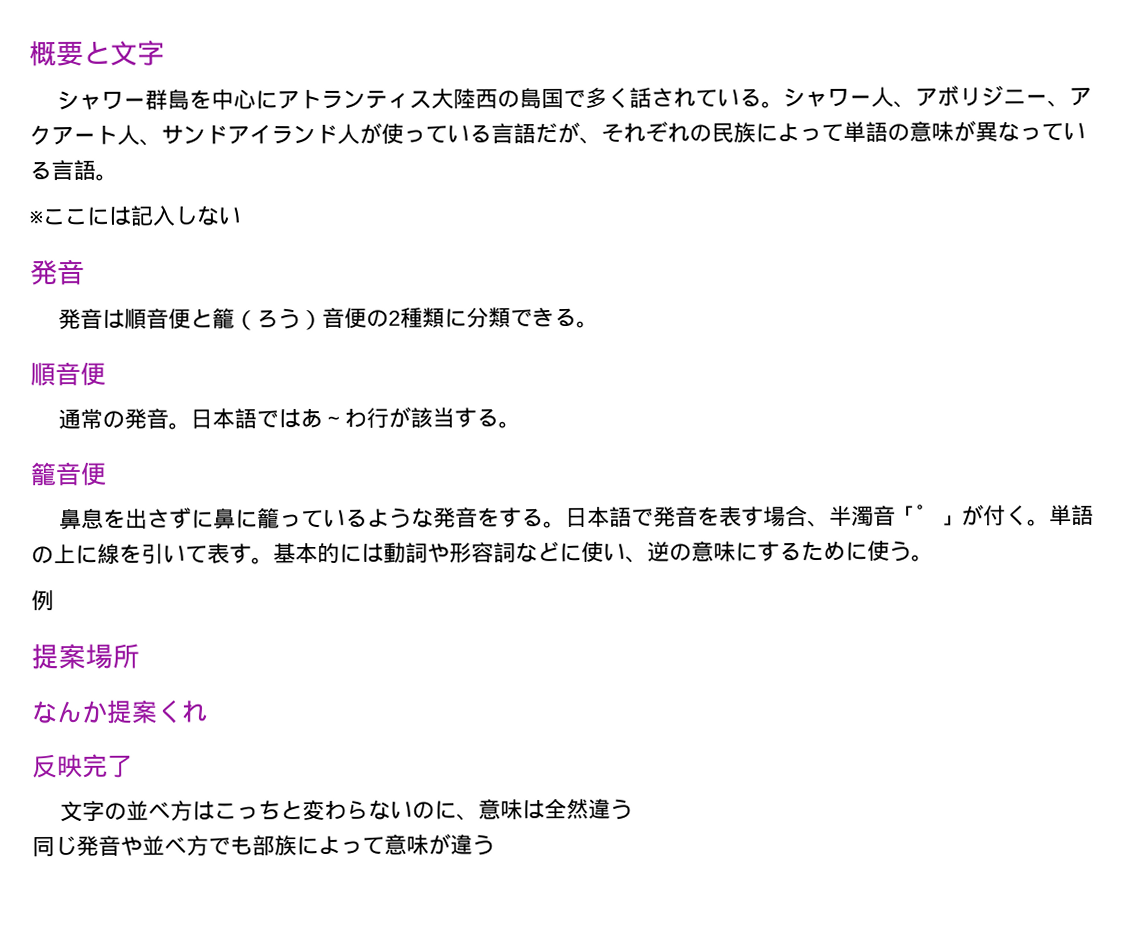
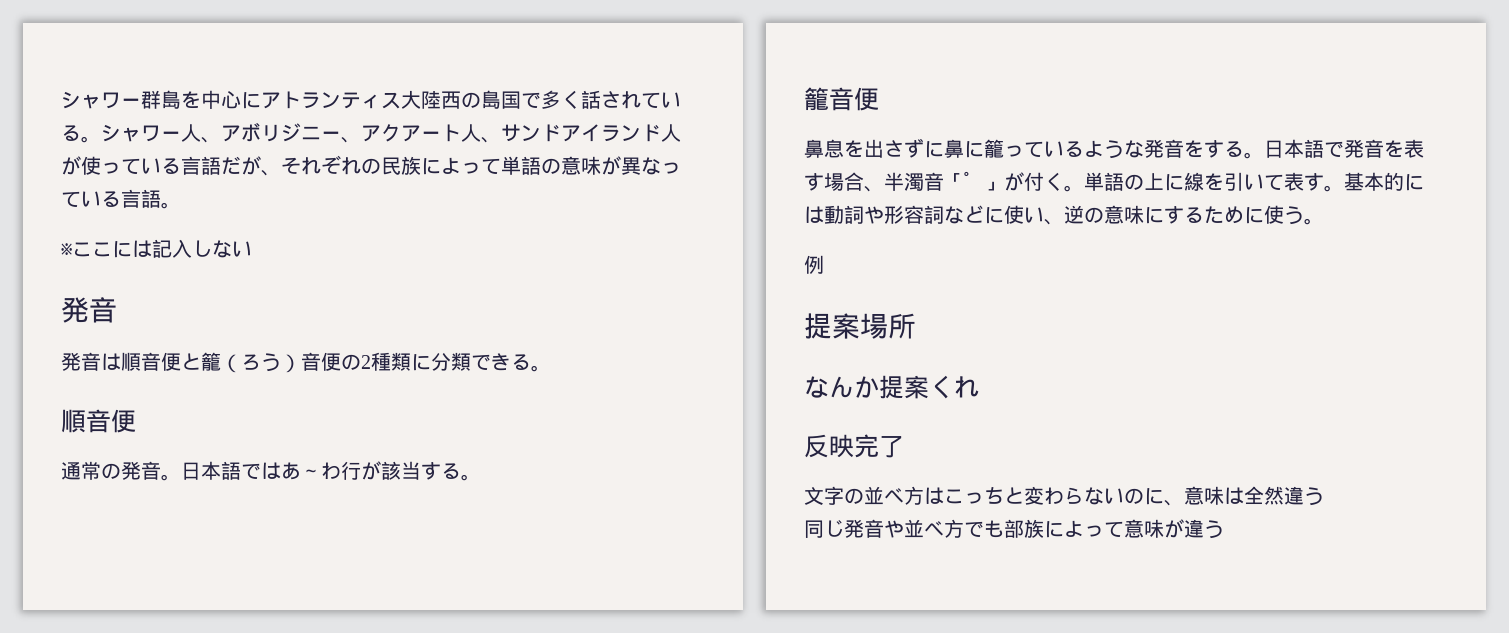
- 概要と文字

